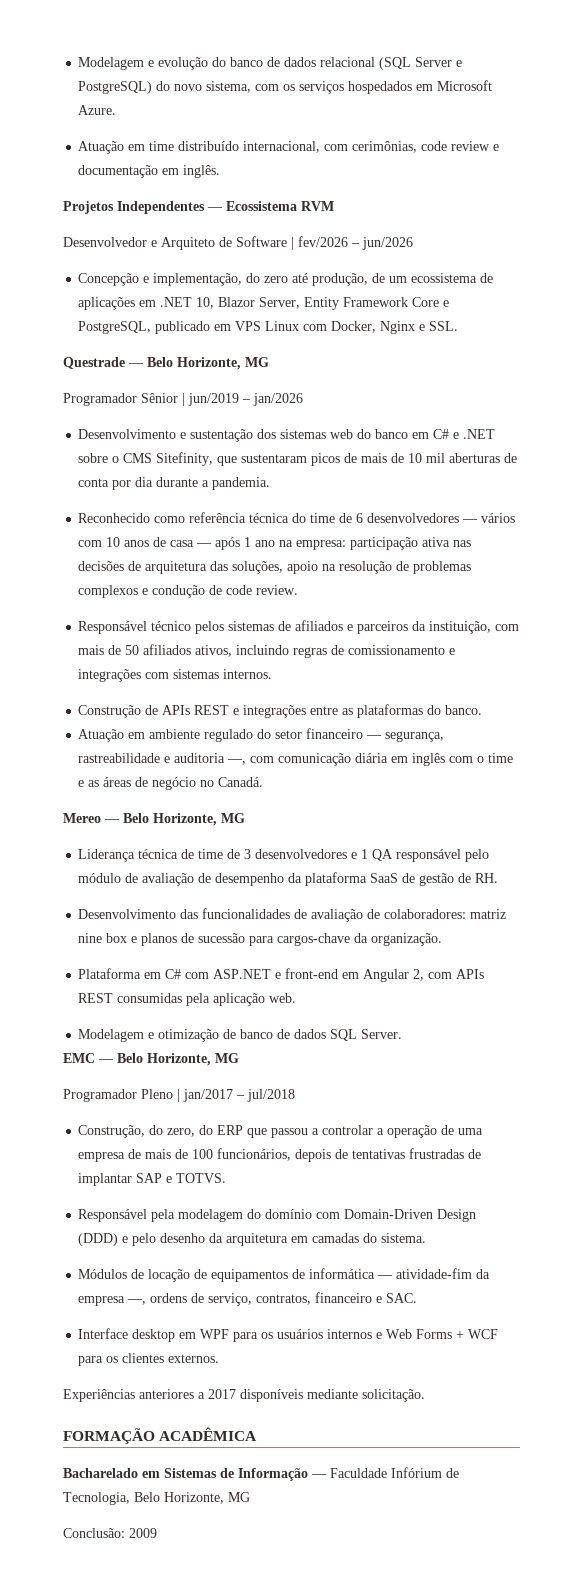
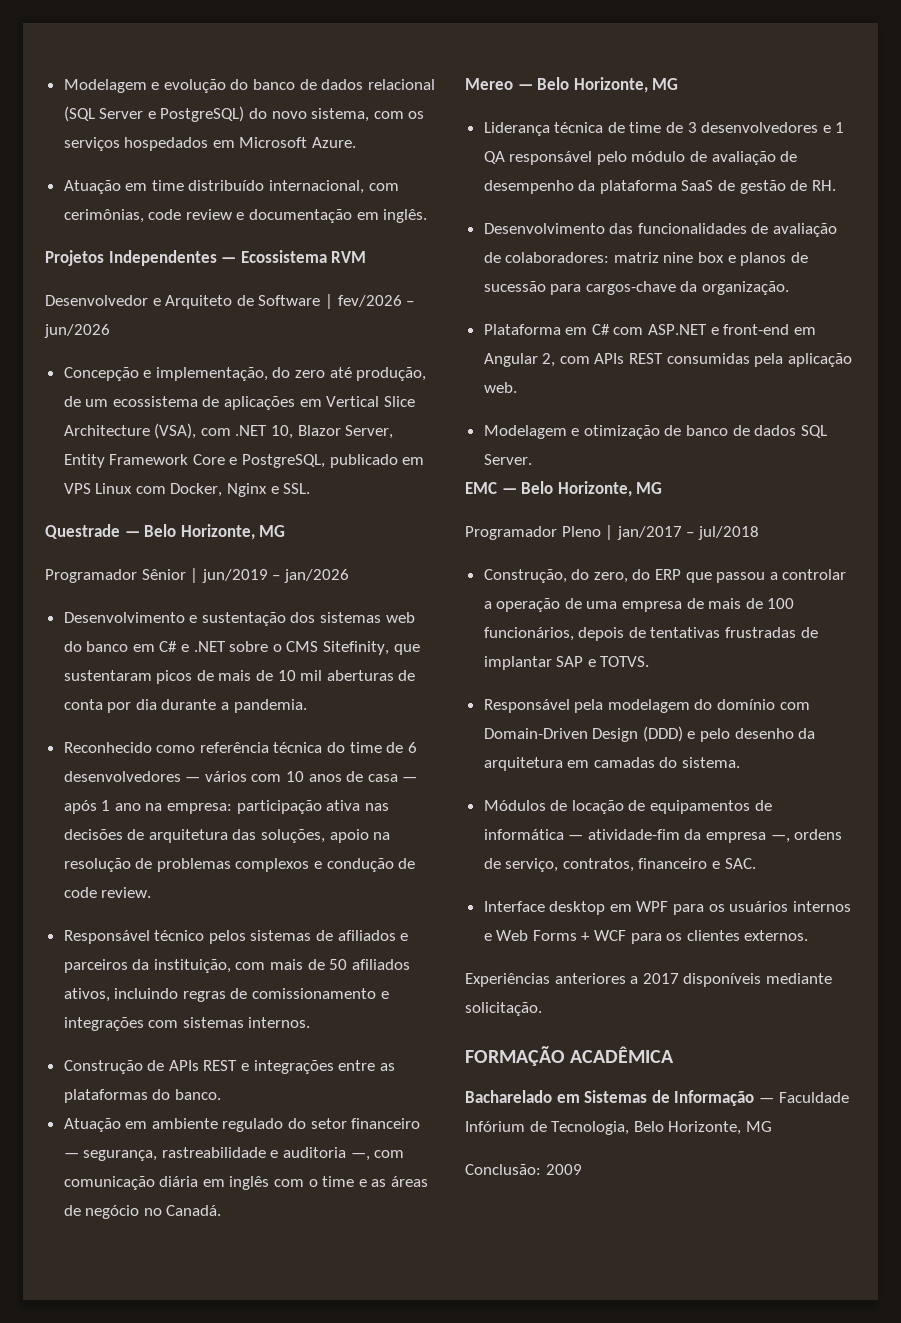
- Concepção e implementação, do zero até produção, de um ecossistema de aplicações em .NET 10, Blazor Server, Entity Framework Core e PostgreSQL, publicado em VPS Linux com Docker, Nginx e SSL.
+ Concepção e implementação, do zero até produção, de um ecossistema de aplicações em Vertical Slice Architecture (VSA), com .NET 10, Blazor Server, Entity Framework Core e PostgreSQL, publicado em VPS Linux com Docker, Nginx e SSL.

